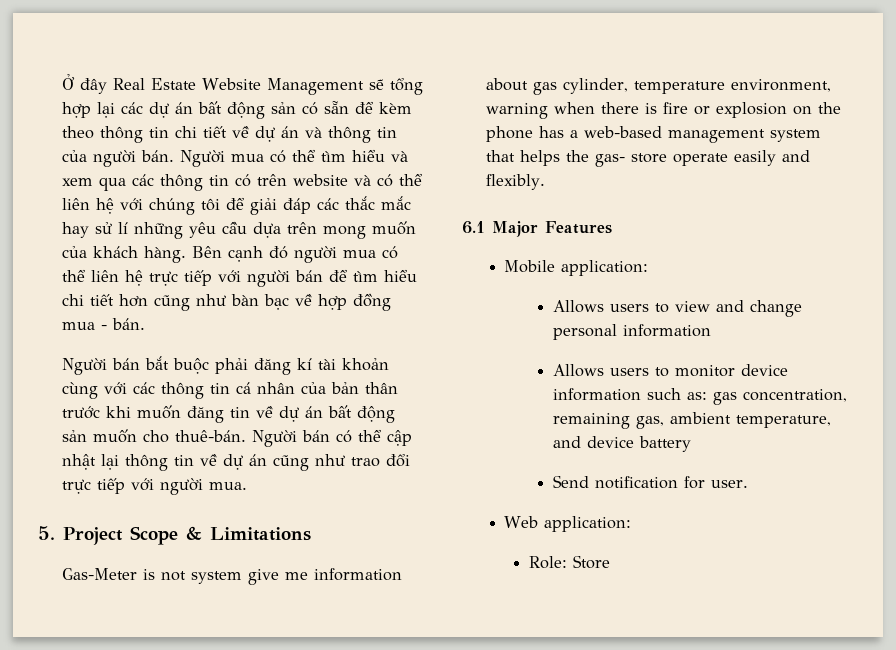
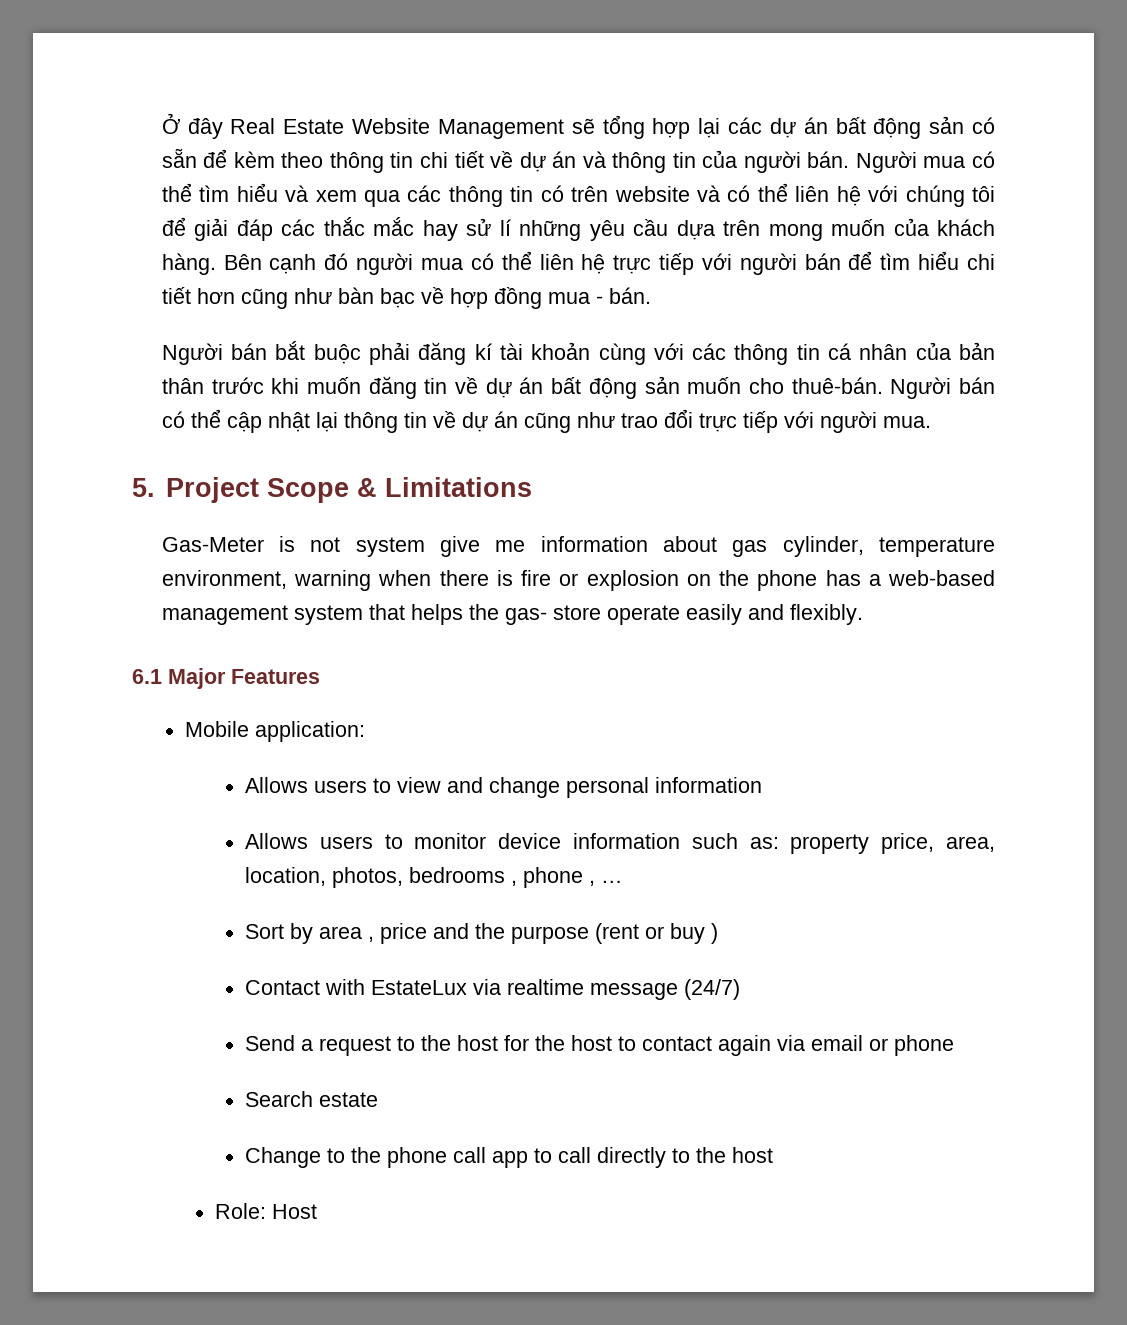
- Allows users to monitor device information such as: gas concentration, remaining gas, ambient temperature, and device battery
- Send notification for user.
- Web application:
+ Allows users to monitor device information such as: property price, area, location, photos, bedrooms , phone , …
+ Sort by area , price and the purpose (rent or buy )
+ Contact with EstateLux via realtime message (24/7)
+ Send a request to the host for the host to contact again via email or phone
+ Search estate
+ Change to the phone call app to call directly to the host
- Role: Store
+ Role: Host

